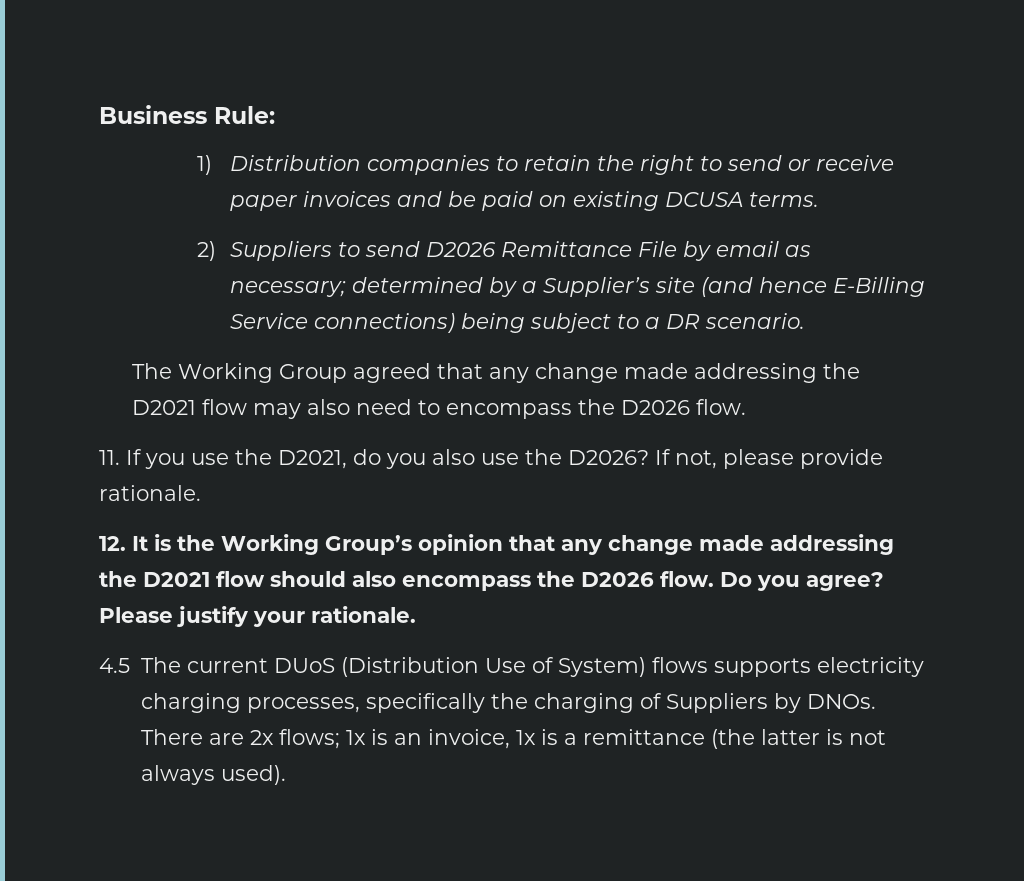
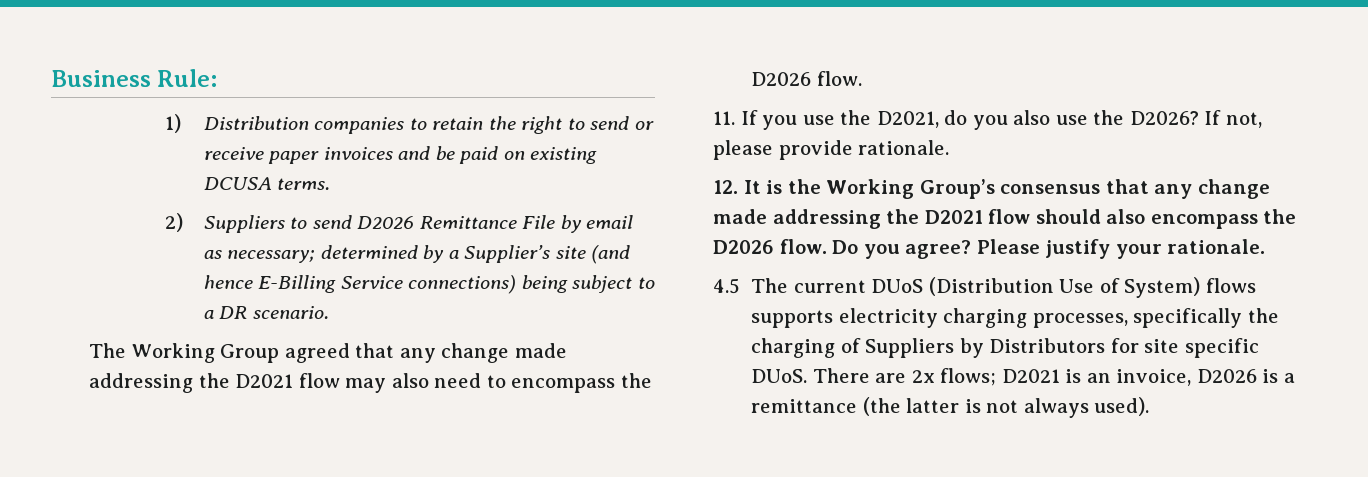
- 12. It is the Working Group’s opinion that any change made addressing the D2021 flow should also encompass the D2026 flow.
+ 12. It is the Working Group’s consensus that any change made addressing the D2021 flow should also encompass the D2026 flow.
- 4.5 The current DUoS (Distribution Use of System) flows supports electricity charging processes, specifically the charging of Suppliers by DNOs.
+ 4.5 The current DUoS (Distribution Use of System) flows supports electricity charging processes, specifically the charging of Suppliers by Distributors for site specific DUoS.
- There are 2x flows; 1x is an invoice, 1x is a remittance (the latter is not always used).
+ There are 2x flows; D2021 is an invoice, D2026 is a remittance (the latter is not always used).

